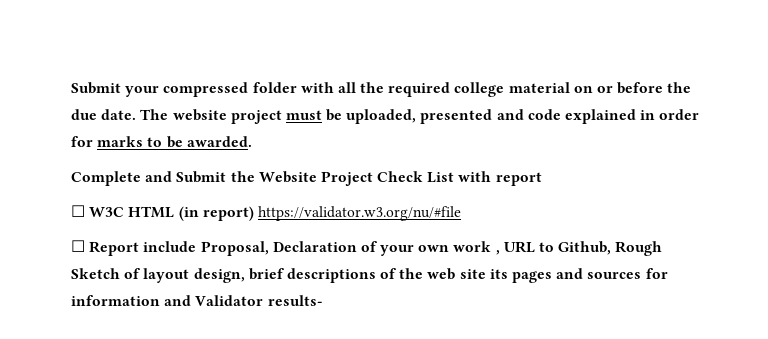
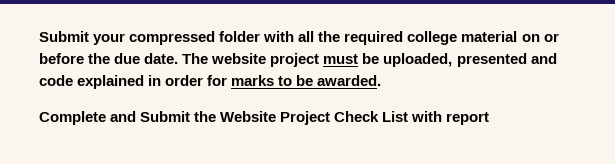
- ☐ W3C HTML (in report) https://validator.w3.org/nu/#file
- ☐ Report include Proposal, Declaration of your own work , URL to Github, Rough Sketch of layout design, brief descriptions of the web site its pages and sources for information and Validator results-

